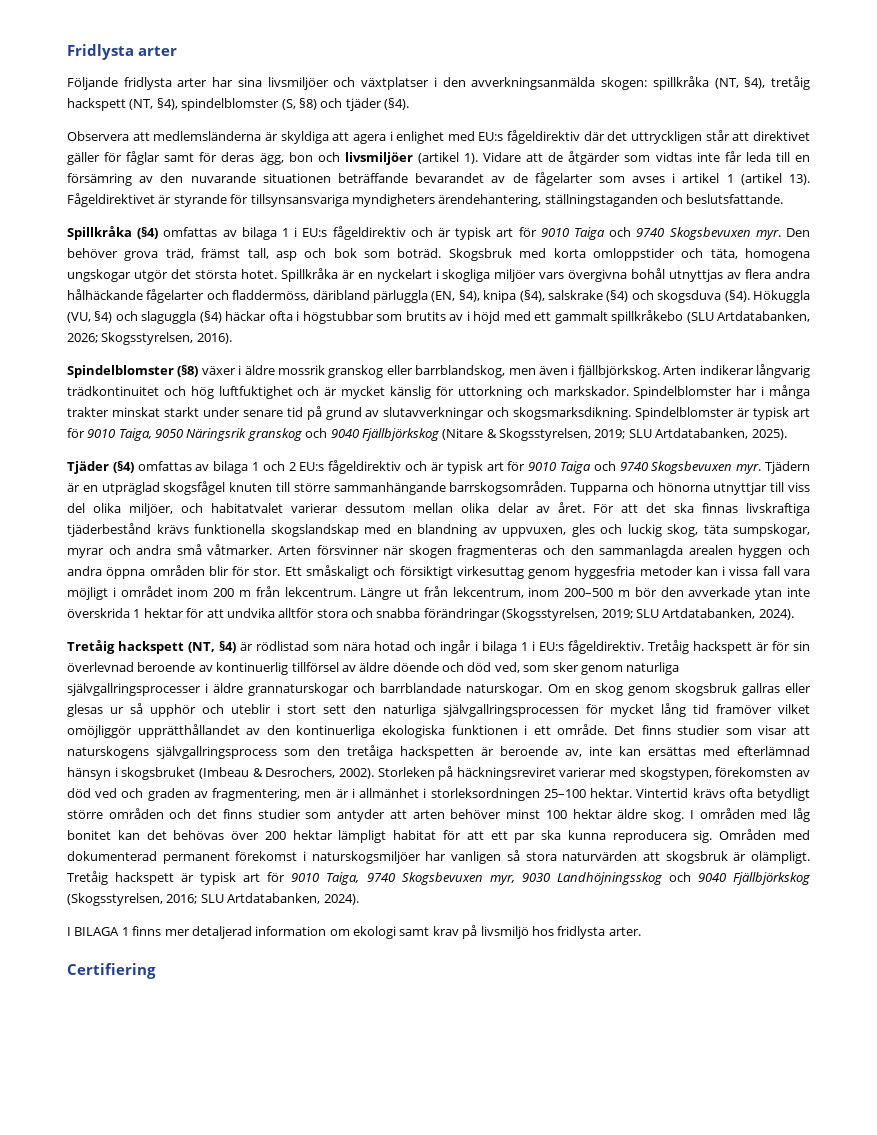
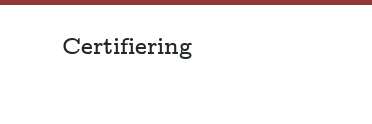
- Fridlysta arter
- Följande fridlysta arter har sina livsmiljöer och växtplatser i den avverkningsanmälda skogen: spillkråka (NT, §4), tretåig hackspett (NT, §4), spindelblomster (S, §8) och tjäder (§4).
- Observera att medlemsländerna är skyldiga att agera i enlighet med EU:s fågeldirektiv där det uttryckligen står att direktivet gäller för fåglar samt för deras ägg, bon och livsmiljöer (artikel 1). Vidare att de åtgärder som vidtas inte får leda till en försämring av den nuvarande situationen beträffande bevarandet av de fågelarter som avses i artikel 1 (artikel 13). Fågeldirektivet är styrande för tillsynsansvariga myndigheters ärendehantering, ställningstaganden och beslutsfattande.
- Spillkråka (§4) omfattas av bilaga 1 i EU:s fågeldirektiv och är typisk art för 9010 Taiga och 9740 Skogsbevuxen myr. Den behöver grova träd, främst tall, asp och bok som boträd. Skogsbruk med korta omloppstider och täta, homogena ungskogar utgör det största hotet. Spillkråka är en nyckelart i skogliga miljöer vars övergivna bohål utnyttjas av flera andra hålhäckande fågelarter och fladdermöss, däribland pärluggla (EN, §4), knipa (§4), salskrake (§4) och skogsduva (§4). Hökuggla (VU, §4) och slaguggla (§4) häckar ofta i högstubbar som brutits av i höjd med ett gammalt spillkråkebo (SLU Artdatabanken, 2026; Skogsstyrelsen, 2016).
- Spindelblomster (§8) växer i äldre mossrik granskog eller barrblandskog, men även i fjällbjörkskog. Arten indikerar långvarig trädkontinuitet och hög luftfuktighet och är mycket känslig för uttorkning och markskador. Spindelblomster har i många trakter minskat starkt under senare tid på grund av slutavverkningar och skogsmarksdikning. Spindelblomster är typisk art för 9010 Taiga, 9050 Näringsrik granskog och 9040 Fjällbjörkskog (Nitare & Skogsstyrelsen, 2019; SLU Artdatabanken, 2025).
- Tjäder (§4) omfattas av bilaga 1 och 2 EU:s fågeldirektiv och är typisk art för 9010 Taiga och 9740 Skogsbevuxen myr. Tjädern är en utpräglad skogsfågel knuten till större sammanhängande barrskogsområden. Tupparna och hönorna utnyttjar till viss del olika miljöer, och habitatvalet varierar dessutom mellan olika delar av året. För att det ska finnas livskraftiga tjäderbestånd krävs funktionella skogslandskap med en blandning av uppvuxen, gles och luckig skog, täta sumpskogar, myrar och andra små våtmarker. Arten försvinner när skogen fragmenteras och den sammanlagda arealen hyggen och andra öppna områden blir för stor. Ett småskaligt och försiktigt virkesuttag genom hyggesfria metoder kan i vissa fall vara möjligt i området inom 200 m från lekcentrum. Längre ut från lekcentrum, inom 200–500 m bör den avverkade ytan inte överskrida 1 hektar för att undvika alltför stora och snabba förändringar (Skogsstyrelsen, 2019; SLU Artdatabanken, 2024).
- Tretåig hackspett (NT, §4) är rödlistad som nära hotad och ingår i bilaga 1 i EU:s fågeldirektiv. Tretåig hackspett är för sin överlevnad beroende av kontinuerlig tillförsel av äldre döende och död ved, som sker genom naturliga självgallringsprocesser i äldre grannaturskogar och barrblandade naturskogar. Om en skog genom skogsbruk gallras eller glesas ur så upphör och uteblir i stort sett den naturliga självgallringsprocessen för mycket lång tid framöver vilket omöjliggör upprätthållandet av den kontinuerliga ekologiska funktionen i ett område. Det finns studier som visar att naturskogens självgallringsprocess som den tretåiga hackspetten är beroende av, inte kan ersättas med efterlämnad hänsyn i skogsbruket (Imbeau & Desrochers, 2002). Storleken på häckningsreviret varierar med skogstypen, förekomsten av död ved och graden av fragmentering, men är i allmänhet i storleksordningen 25–100 hektar. Vintertid krävs ofta betydligt större områden och det finns studier som antyder att arten behöver minst 100 hektar äldre skog. I områden med låg bonitet kan det behövas över 200 hektar lämpligt habitat för att ett par ska kunna reproducera sig. Områden med dokumenterad permanent förekomst i naturskogsmiljöer har vanligen så stora naturvärden att skogsbruk är olämpligt. Tretåig hackspett är typisk art för 9010 Taiga, 9740 Skogsbevuxen myr, 9030 Landhöjningsskog och 9040 Fjällbjörkskog (Skogsstyrelsen, 2016; SLU Artdatabanken, 2024).
- I BILAGA 1 finns mer detaljerad information om ekologi samt krav på livsmiljö hos fridlysta arter.

